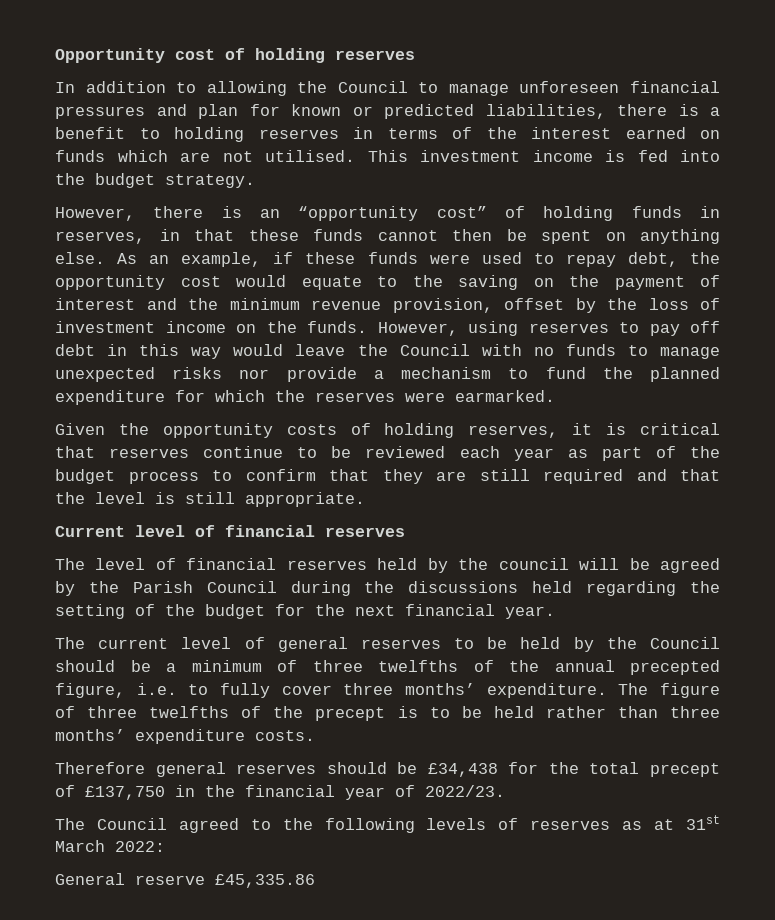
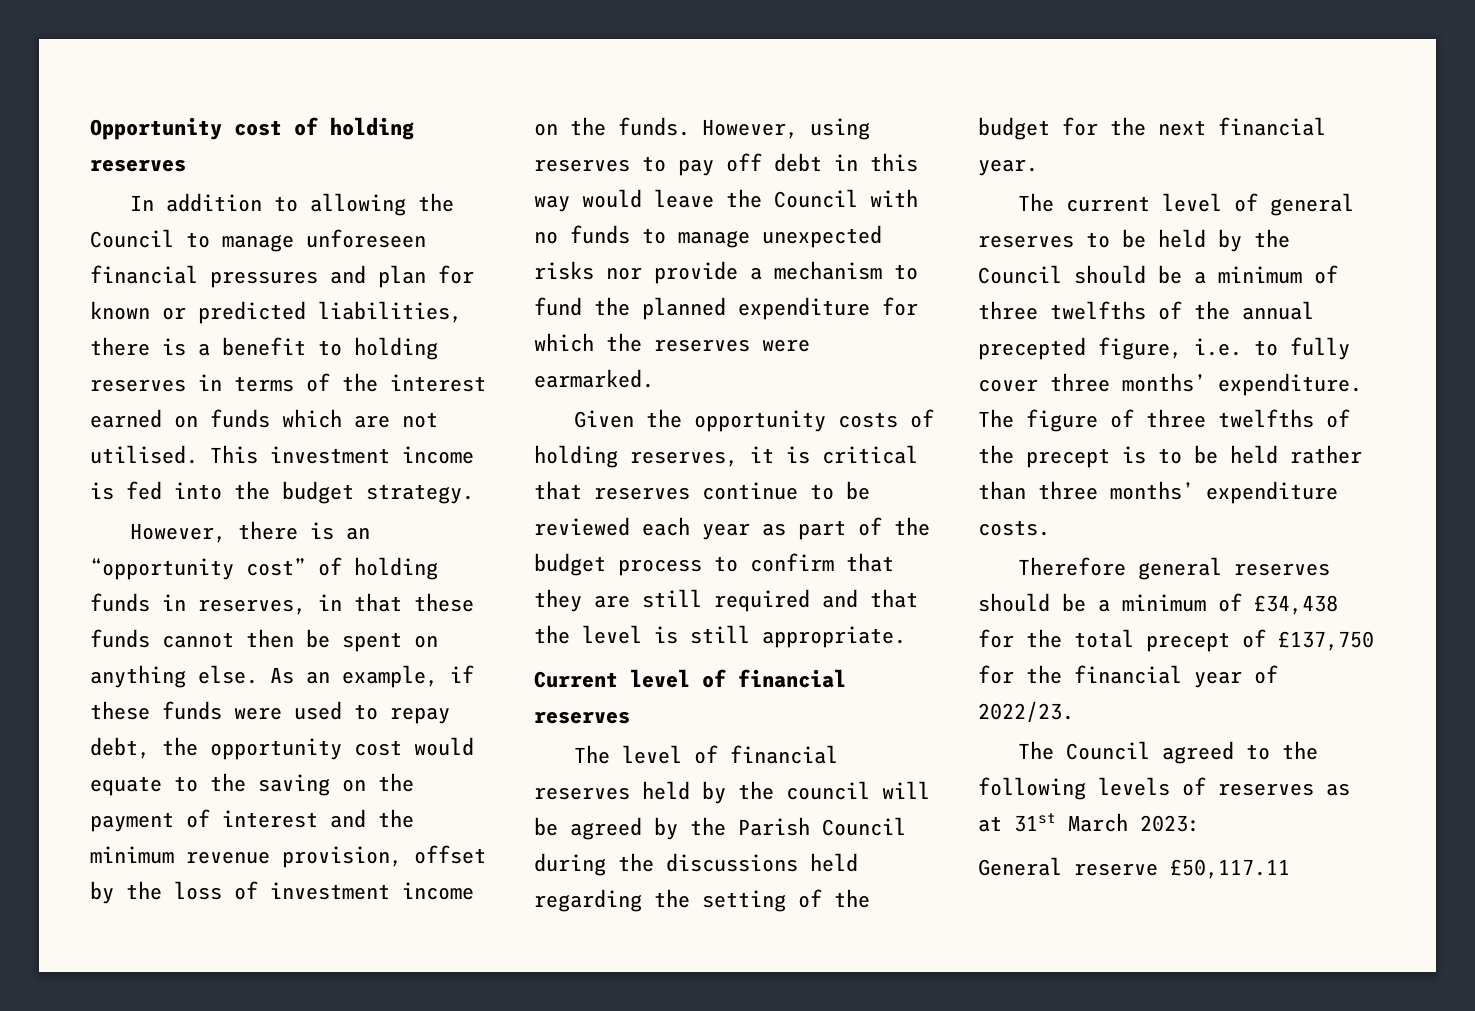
- Therefore general reserves should be £34,438 for the total precept of £137,750 in the financial year of 2022/23.
+ Therefore general reserves should be a minimum of £34,438 for the total precept of £137,750 for the financial year of 2022/23.
- The Council agreed to the following levels of reserves as at 31st March 2022:
+ The Council agreed to the following levels of reserves as at 31st March 2023:
- General reserve £45,335.86
+ General reserve £50,117.11

